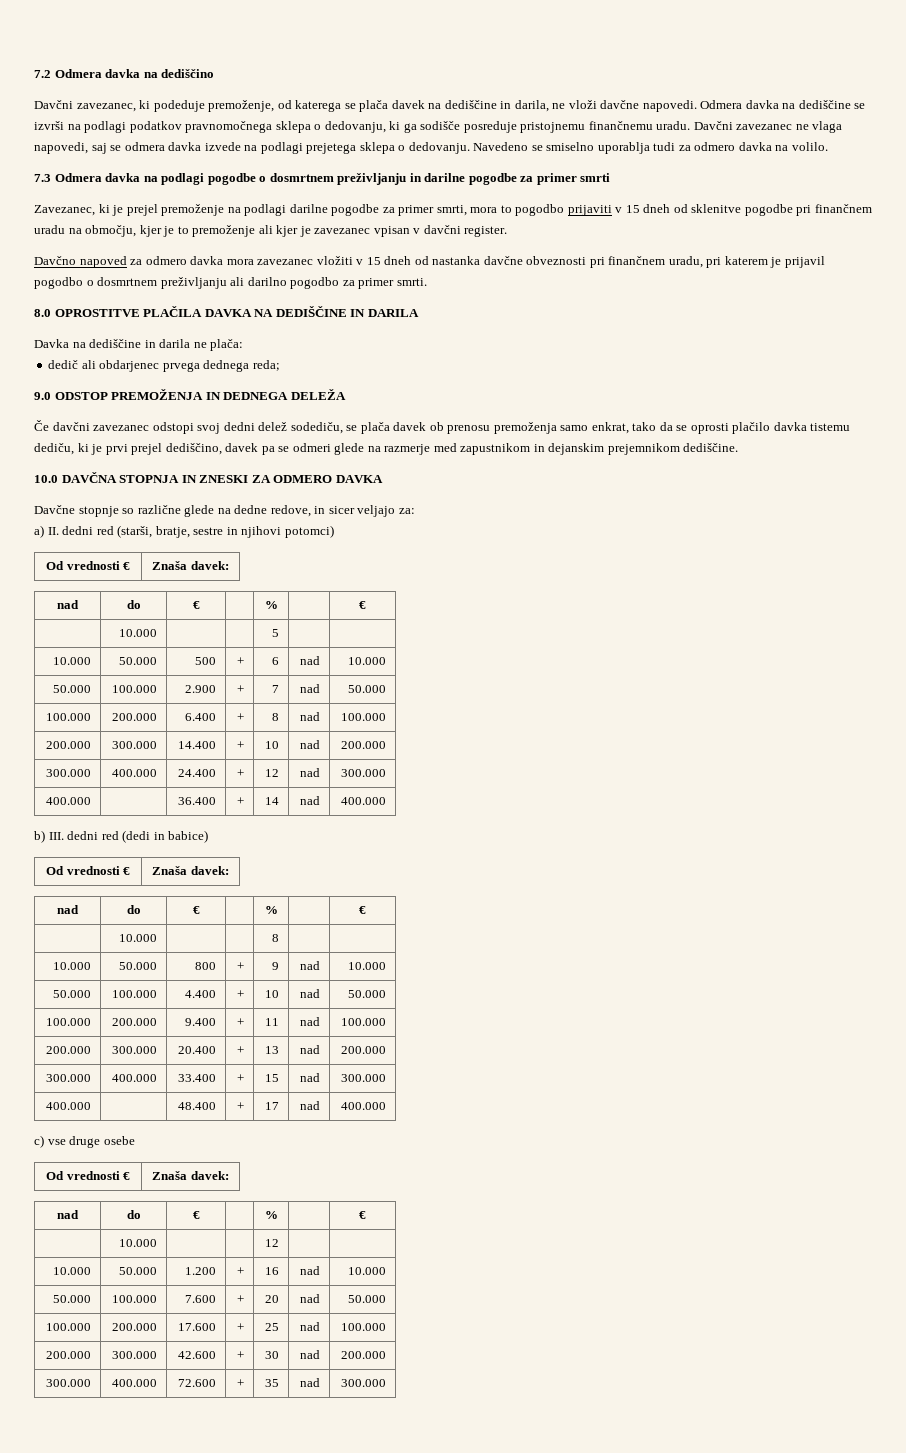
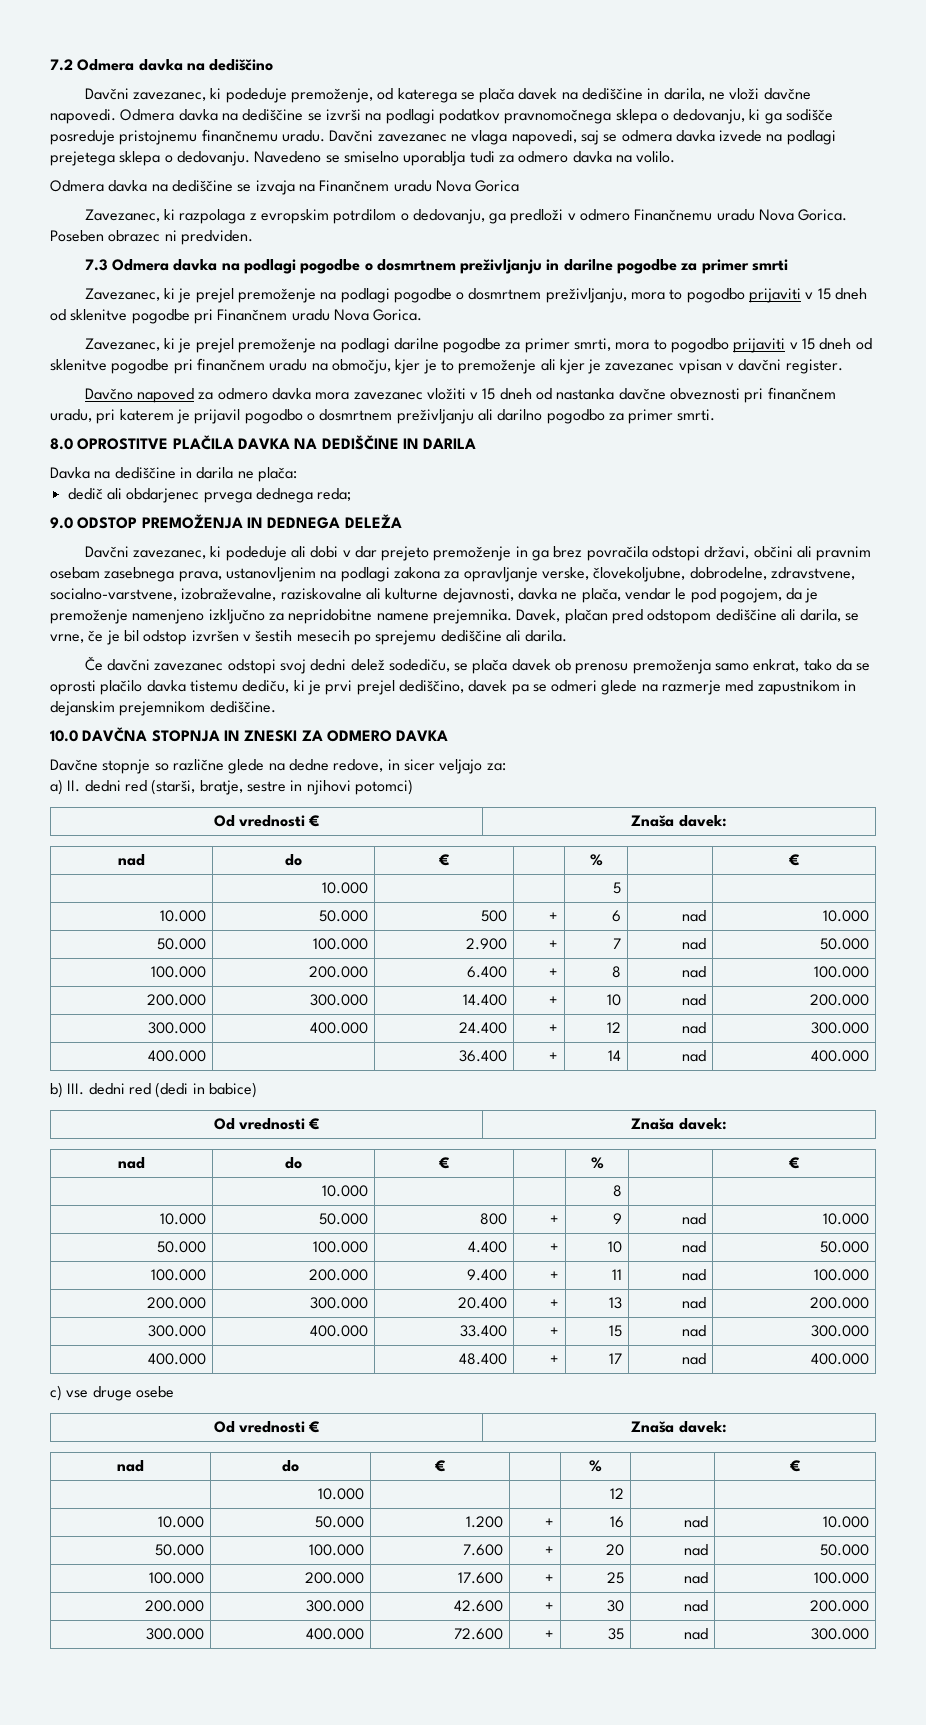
+ Odmera davka na dediščine se izvaja na Finančnem uradu Nova Gorica
+ Zavezanec, ki razpolaga z evropskim potrdilom o dedovanju, ga predloži v odmero Finančnemu uradu Nova Gorica. Poseben obrazec ni predviden.
+ Zavezanec, ki je prejel premoženje na podlagi pogodbe o dosmrtnem preživljanju, mora to pogodbo prijaviti v 15 dneh od sklenitve pogodbe pri Finančnem uradu Nova Gorica.
+ Davčni zavezanec, ki podeduje ali dobi v dar prejeto premoženje in ga brez povračila odstopi državi, občini ali pravnim osebam zasebnega prava, ustanovljenim na podlagi zakona za opravljanje verske, človekoljubne, dobrodelne, zdravstvene, socialno-varstvene, izobraževalne, raziskovalne ali kulturne dejavnosti, davka ne plača, vendar le pod pogojem, da je premoženje namenjeno izključno za nepridobitne namene prejemnika. Davek, plačan pred odstopom dediščine ali darila, se vrne, če je bil odstop izvršen v šestih mesecih po sprejemu dediščine ali darila.

